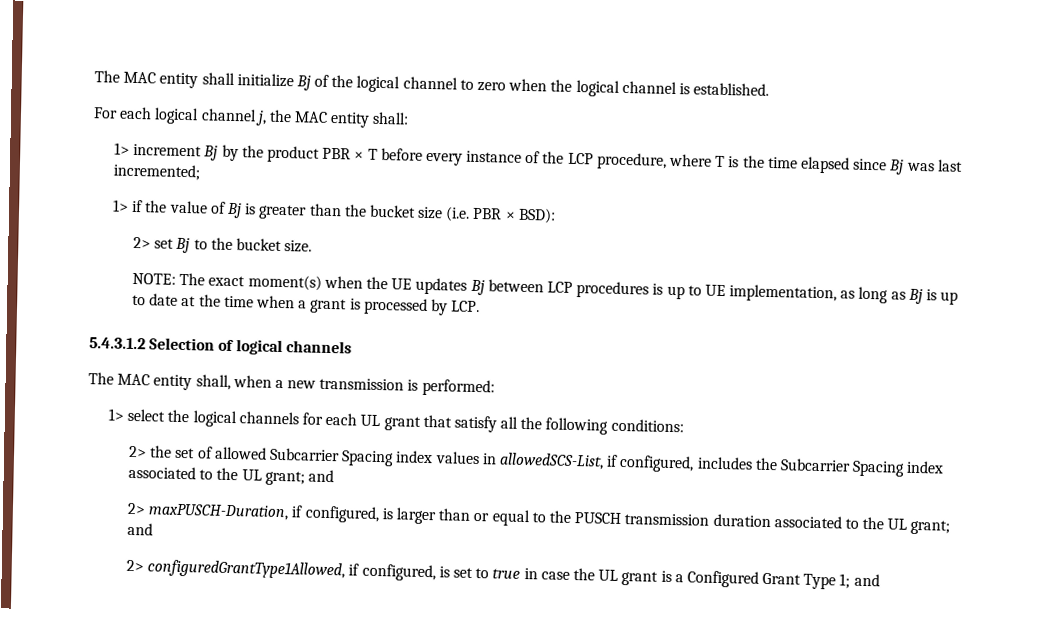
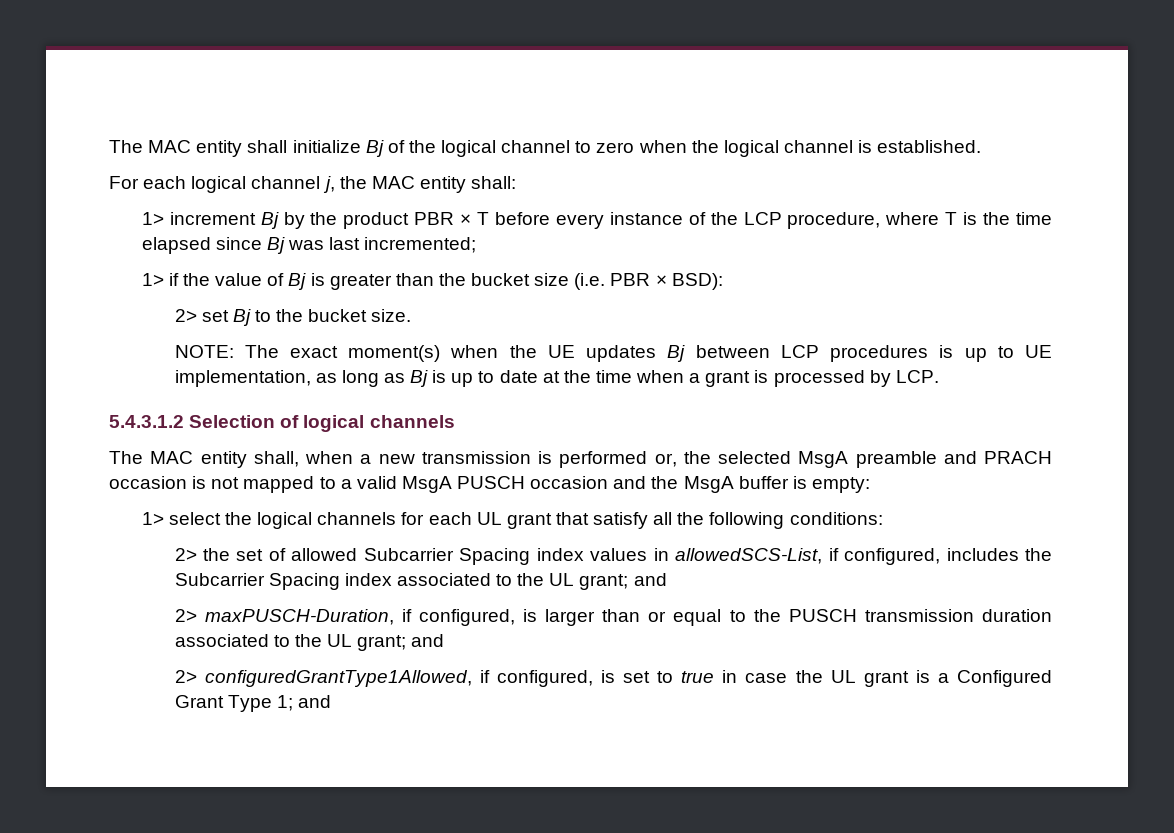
- The MAC entity shall, when a new transmission is performed:
+ The MAC entity shall, when a new transmission is performed or, the selected MsgA preamble and PRACH occasion is not mapped to a valid MsgA PUSCH occasion and the MsgA buffer is empty:

